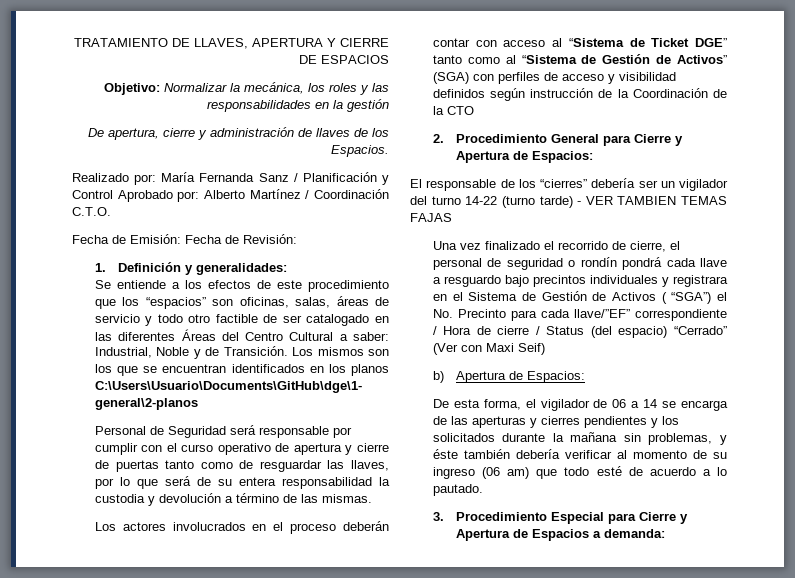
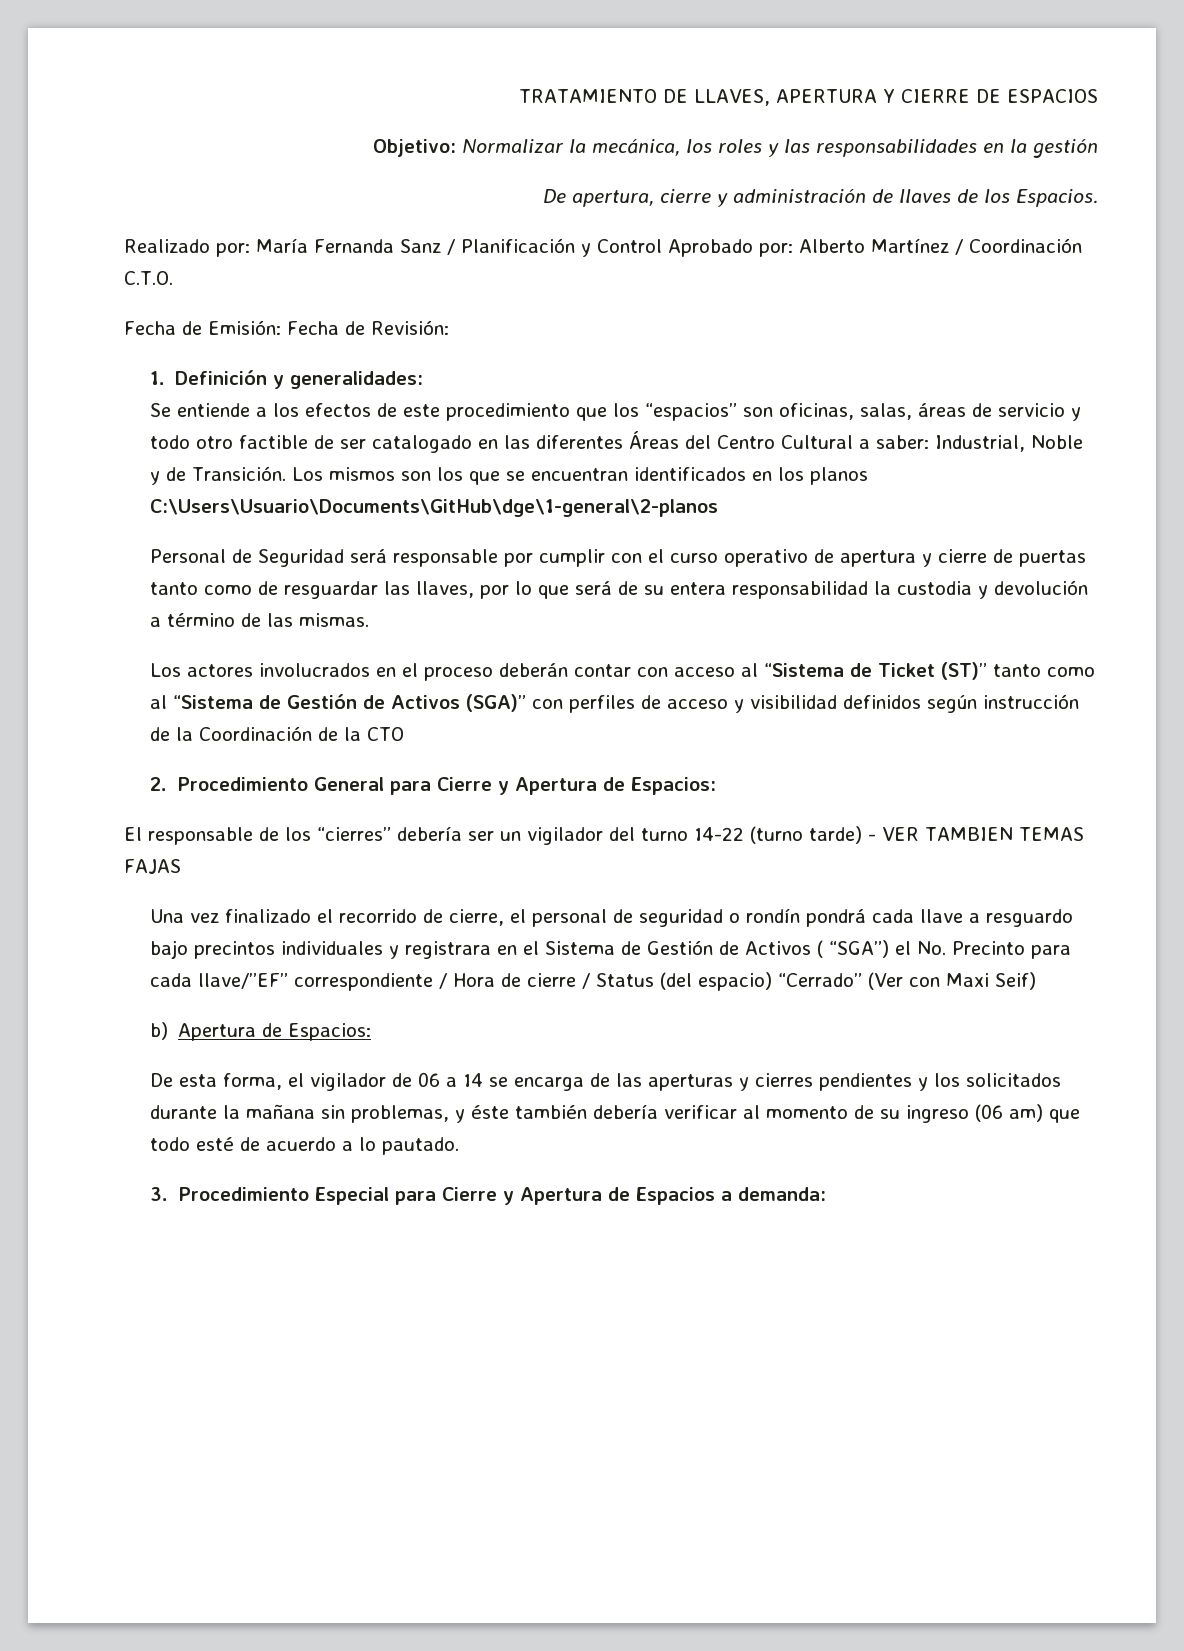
- Los actores involucrados en el proceso deberán contar con acceso al “Sistema de Ticket DGE” tanto como al “Sistema de Gestión de Activos” (SGA) con perfiles de acceso y visibilidad definidos según instrucción de la Coordinación de la CTO
+ Los actores involucrados en el proceso deberán contar con acceso al “Sistema de Ticket (ST)” tanto como al “Sistema de Gestión de Activos (SGA)” con perfiles de acceso y visibilidad definidos según instrucción de la Coordinación de la CTO

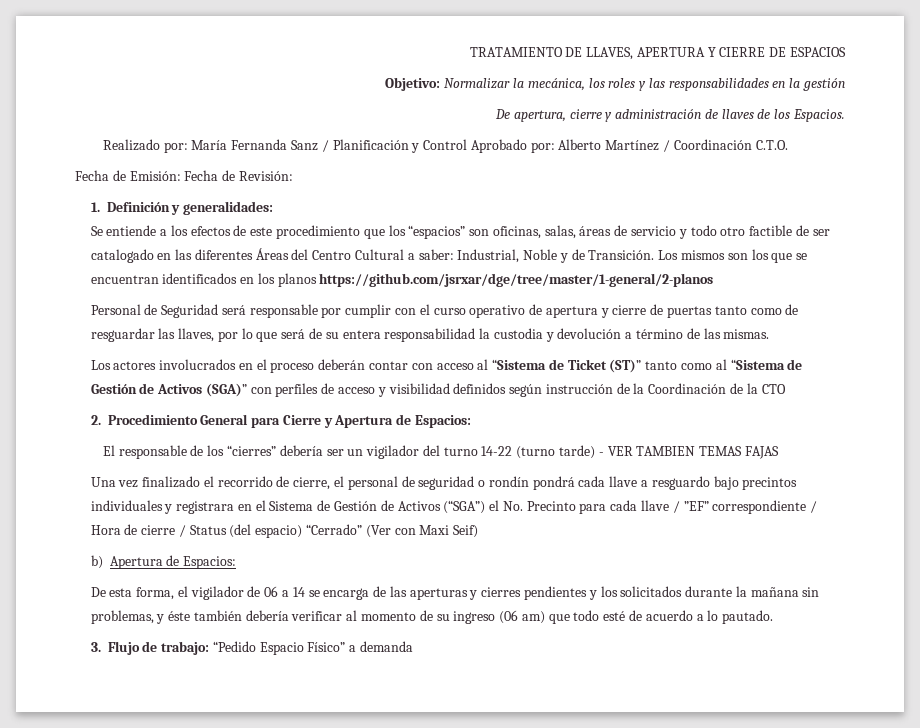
- Los mismos son los que se encuentran identificados en los planos C:\Users\Usuario\Documents\GitHub\dge\1-general\2-planos
+ Los mismos son los que se encuentran identificados en los planos https://github.com/jsrxar/dge/tree/master/1-general/2-planos
- Una vez finalizado el recorrido de cierre, el personal de seguridad o rondín pondrá cada llave a resguardo bajo precintos individuales y registrara en el Sistema de Gestión de Activos ( “SGA”) el No. Precinto para cada llave/”EF” correspondiente / Hora de cierre / Status (del espacio) “Cerrado” (Ver con Maxi Seif)
+ Una vez finalizado el recorrido de cierre, el personal de seguridad o rondín pondrá cada llave a resguardo bajo precintos individuales y registrara en el Sistema de Gestión de Activos (“SGA”) el No. Precinto para cada llave / ”EF” correspondiente / Hora de cierre / Status (del espacio) “Cerrado” (Ver con Maxi Seif)
- 3. Procedimiento Especial para Cierre y Apertura de Espacios a demanda:
+ 3. Flujo de trabajo: “Pedido Espacio Físico” a demanda

